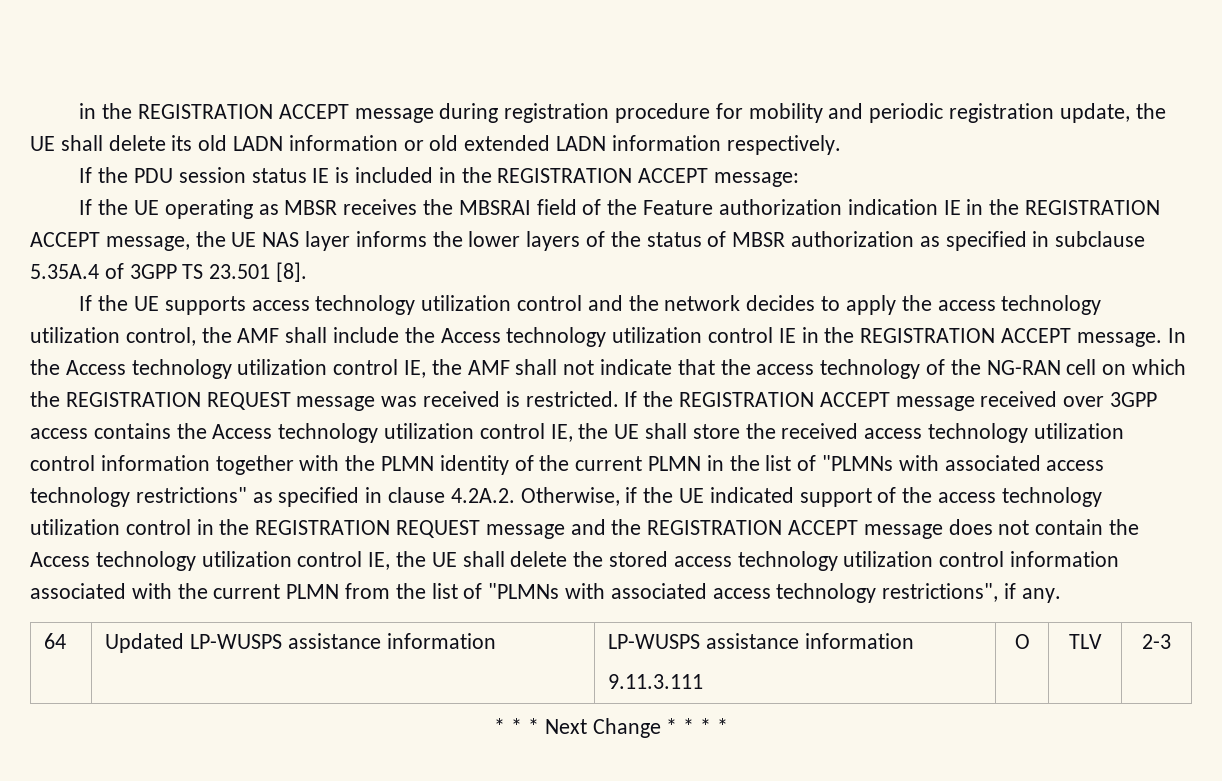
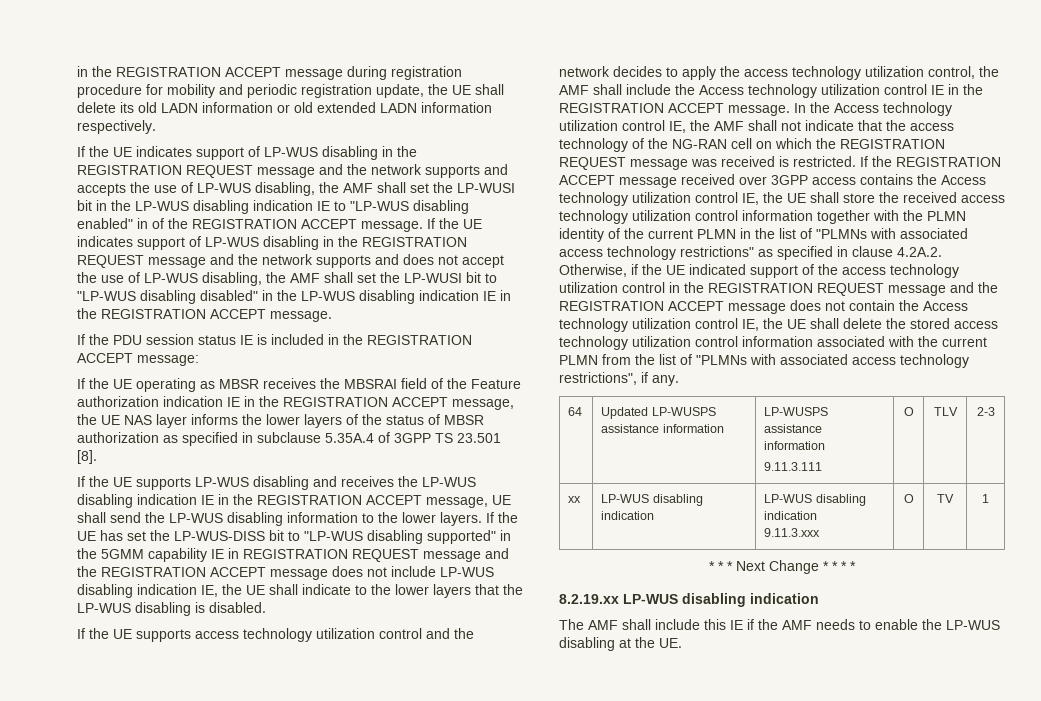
+ If the UE indicates support of LP-WUS disabling in the REGISTRATION REQUEST message and the network supports and accepts the use of LP-WUS disabling, the AMF shall set the LP-WUSI bit in the LP-WUS disabling indication IE to "LP-WUS disabling enabled" in of the REGISTRATION ACCEPT message. If the UE indicates support of LP-WUS disabling in the REGISTRATION REQUEST message and the network supports and does not accept the use of LP-WUS disabling, the AMF shall set the LP-WUSI bit to "LP-WUS disabling disabled" in the LP-WUS disabling indication IE in the REGISTRATION ACCEPT message.
+ If the UE supports LP-WUS disabling and receives the LP-WUS disabling indication IE in the REGISTRATION ACCEPT message, UE shall send the LP-WUS disabling information to the lower layers. If the UE has set the LP-WUS-DISS bit to "LP-WUS disabling supported" in the 5GMM capability IE in REGISTRATION REQUEST message and the REGISTRATION ACCEPT message does not include LP-WUS disabling indication IE, the UE shall indicate to the lower layers that the LP-WUS disabling is disabled.
+ xx | LP-WUS disabling indication | LP-WUS disabling indication
+ 9.11.3.xxx | O | TV | 1
+ 8.2.19.xx LP-WUS disabling indication
+ The AMF shall include this IE if the AMF needs to enable the LP-WUS disabling at the UE.

